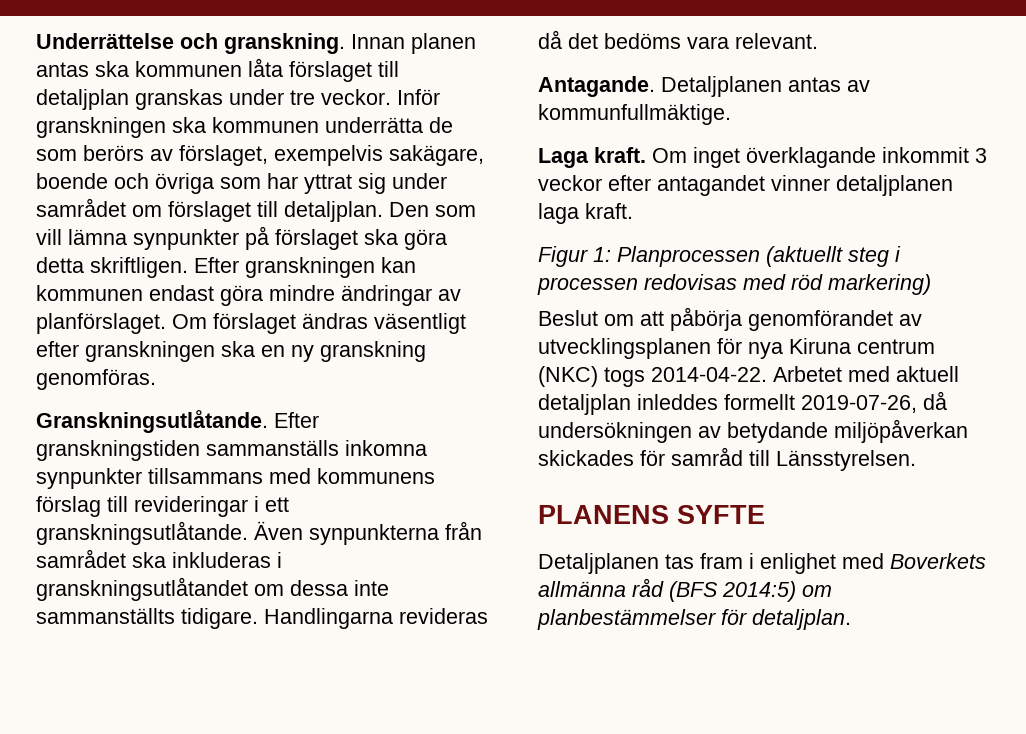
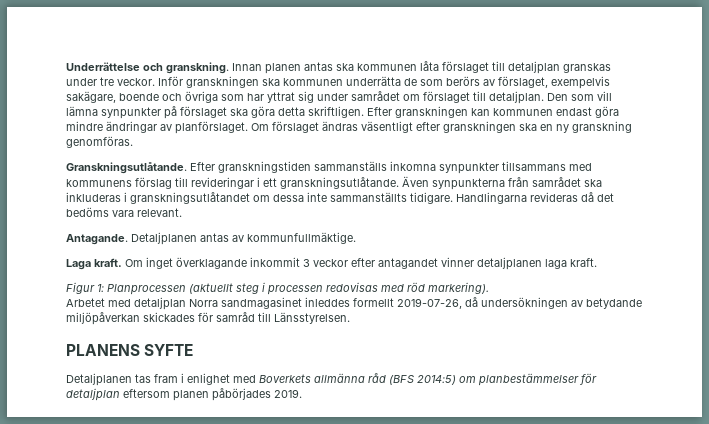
- Figur 1: Planprocessen (aktuellt steg i processen redovisas med röd markering)
- Beslut om att påbörja genomförandet av utvecklingsplanen för nya Kiruna centrum (NKC) togs 2014-04-22. Arbetet med aktuell detaljplan inleddes formellt 2019-07-26, då undersökningen av betydande miljöpåverkan skickades för samråd till Länsstyrelsen.
+ Figur 1: Planprocessen (aktuellt steg i processen redovisas med röd markering).
+ Arbetet med detaljplan Norra sandmagasinet inleddes formellt 2019-07-26, då undersökningen av betydande miljöpåverkan skickades för samråd till Länsstyrelsen.
- Detaljplanen tas fram i enlighet med Boverkets allmänna råd (BFS 2014:5) om planbestämmelser för detaljplan.
+ Detaljplanen tas fram i enlighet med Boverkets allmänna råd (BFS 2014:5) om planbestämmelser för detaljplan eftersom planen påbörjades 2019.

